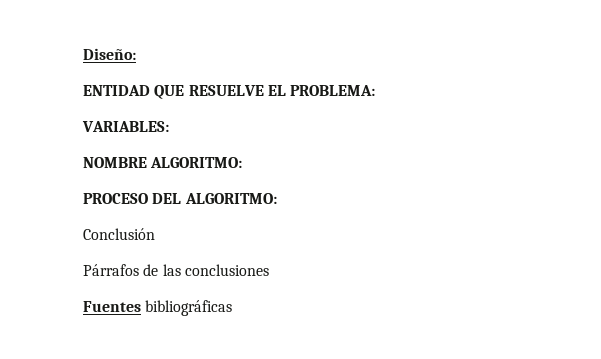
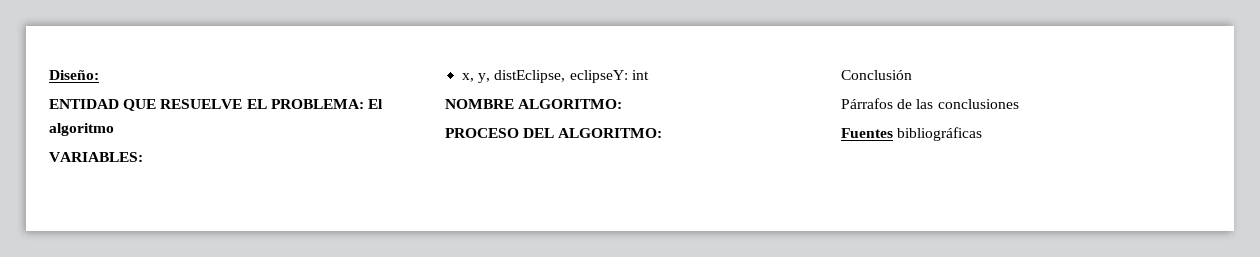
- ENTIDAD QUE RESUELVE EL PROBLEMA:
+ ENTIDAD QUE RESUELVE EL PROBLEMA: El algoritmo
+ x, y, distEclipse, eclipseY: int

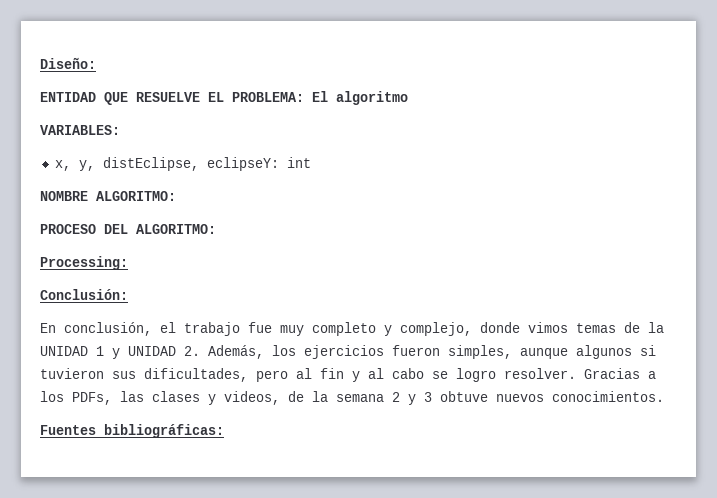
- Conclusión
- Párrafos de las conclusiones
+ Processing:
+ Conclusión:
+ En conclusión, el trabajo fue muy completo y complejo, donde vimos temas de la UNIDAD 1 y UNIDAD 2. Además, los ejercicios fueron simples, aunque algunos si tuvieron sus dificultades, pero al fin y al cabo se logro resolver. Gracias a los PDFs, las clases y videos, de la semana 2 y 3 obtuve nuevos conocimientos.
- Fuentes bibliográficas
+ Fuentes bibliográficas:

